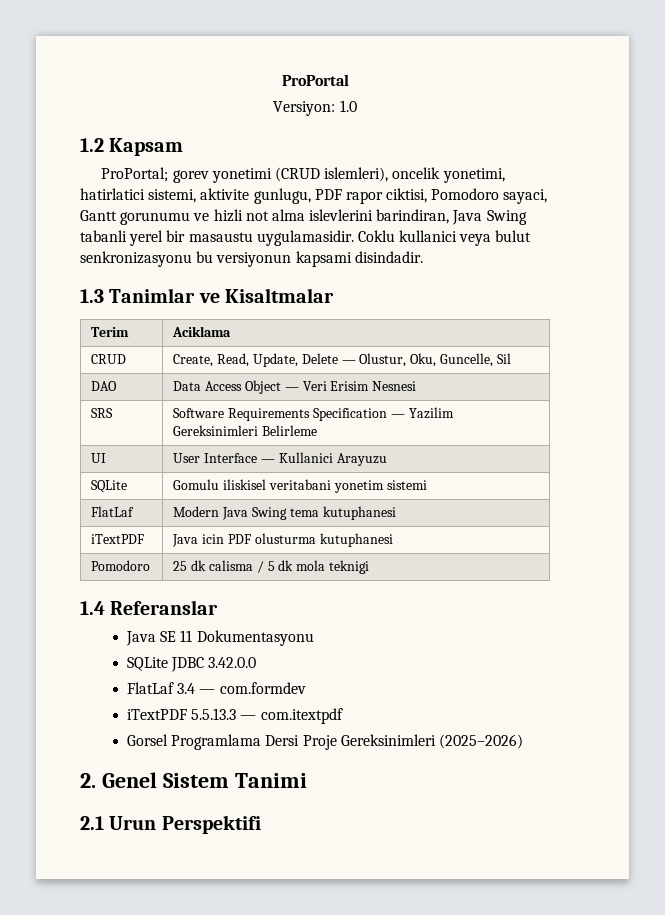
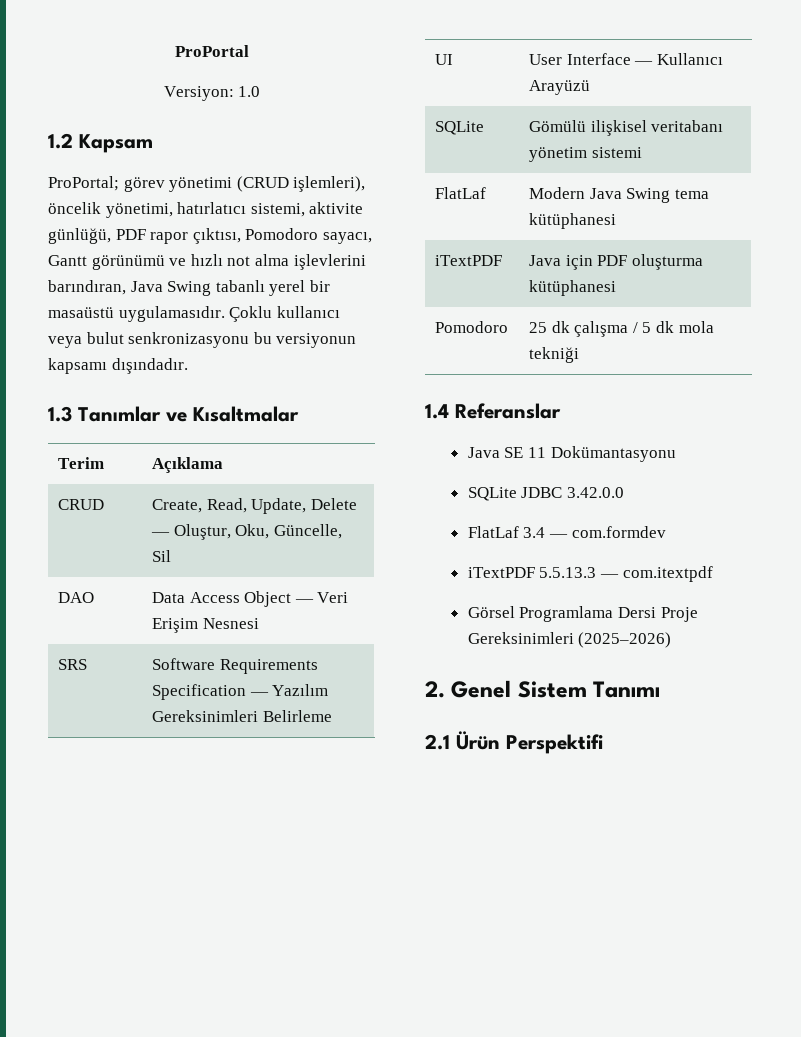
- ProPortal; gorev yonetimi (CRUD islemleri), oncelik yonetimi, hatirlatici sistemi, aktivite gunlugu, PDF rapor ciktisi, Pomodoro sayaci, Gantt gorunumu ve hizli not alma islevlerini barindiran, Java Swing tabanli yerel bir masaustu uygulamasidir. Coklu kullanici veya bulut senkronizasyonu bu versiyonun kapsami disindadir.
+ ProPortal; görev yönetimi (CRUD işlemleri), öncelik yönetimi, hatırlatıcı sistemi, aktivite günlüğü, PDF rapor çıktısı, Pomodoro sayacı, Gantt görünümü ve hızlı not alma işlevlerini barındıran, Java Swing tabanlı yerel bir masaüstü uygulamasıdır. Çoklu kullanıcı veya bulut senkronizasyonu bu versiyonun kapsamı dışındadır.
- 1.3 Tanimlar ve Kisaltmalar
+ 1.3 Tanımlar ve Kısaltmalar
- Terim | Aciklama
+ Terim | Açıklama
- CRUD | Create, Read, Update, Delete — Olustur, Oku, Guncelle, Sil
+ CRUD | Create, Read, Update, Delete — Oluştur, Oku, Güncelle, Sil
- DAO | Data Access Object — Veri Erisim Nesnesi
+ DAO | Data Access Object — Veri Erişim Nesnesi
- SRS | Software Requirements Specification — Yazilim Gereksinimleri Belirleme
+ SRS | Software Requirements Specification — Yazılım Gereksinimleri Belirleme
- UI | User Interface — Kullanici Arayuzu
+ UI | User Interface — Kullanıcı Arayüzü
- SQLite | Gomulu iliskisel veritabani yonetim sistemi
+ SQLite | Gömülü ilişkisel veritabanı yönetim sistemi
- FlatLaf | Modern Java Swing tema kutuphanesi
+ FlatLaf | Modern Java Swing tema kütüphanesi
- iTextPDF | Java icin PDF olusturma kutuphanesi
+ iTextPDF | Java için PDF oluşturma kütüphanesi
- Pomodoro | 25 dk calisma / 5 dk mola teknigi
+ Pomodoro | 25 dk çalışma / 5 dk mola tekniği
- Java SE 11 Dokumentasyonu
+ Java SE 11 Dokümantasyonu
- Gorsel Programlama Dersi Proje Gereksinimleri (2025–2026)
+ Görsel Programlama Dersi Proje Gereksinimleri (2025–2026)
- 2. Genel Sistem Tanimi
+ 2. Genel Sistem Tanımı
- 2.1 Urun Perspektifi
+ 2.1 Ürün Perspektifi

